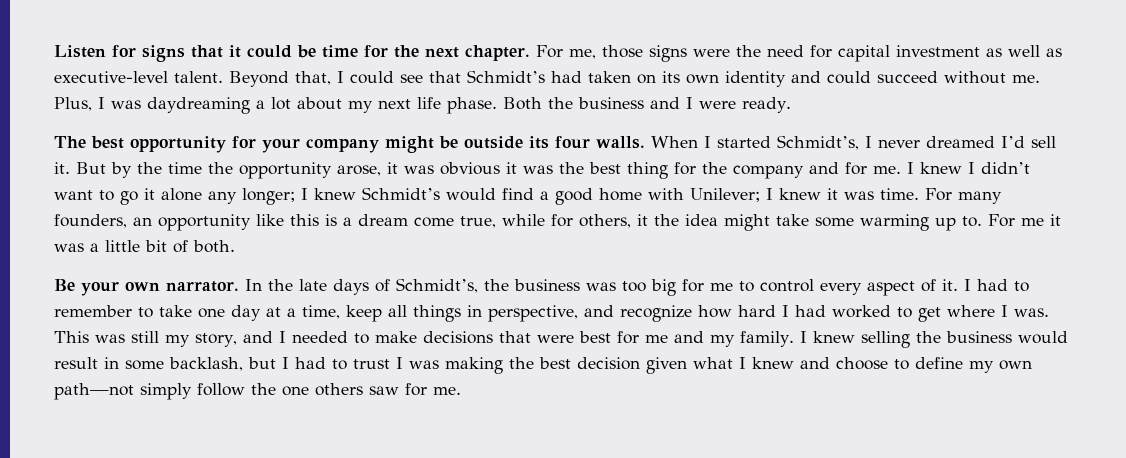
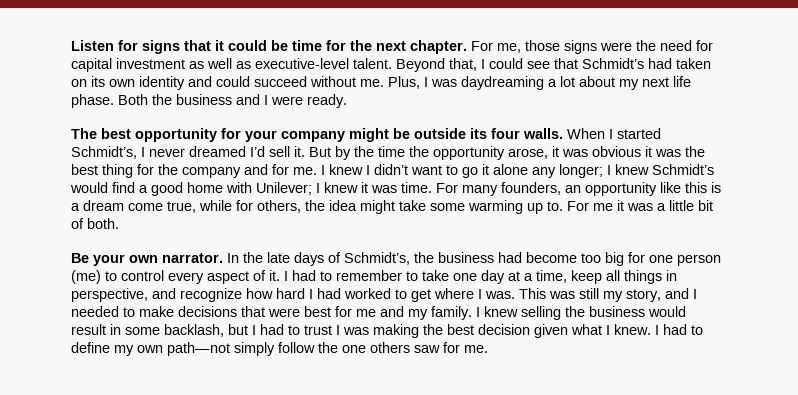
- For many founders, an opportunity like this is a dream come true, while for others, it the idea might take some warming up to.
+ For many founders, an opportunity like this is a dream come true, while for others, the idea might take some warming up to.
- In the late days of Schmidt’s, the business was too big for me to control every aspect of it.
+ In the late days of Schmidt’s, the business had become too big for one person (me) to control every aspect of it.
- I knew selling the business would result in some backlash, but I had to trust I was making the best decision given what I knew and choose to define my own path—not simply follow the one others saw for me.
+ I knew selling the business would result in some backlash, but I had to trust I was making the best decision given what I knew. I had to define my own path—not simply follow the one others saw for me.

